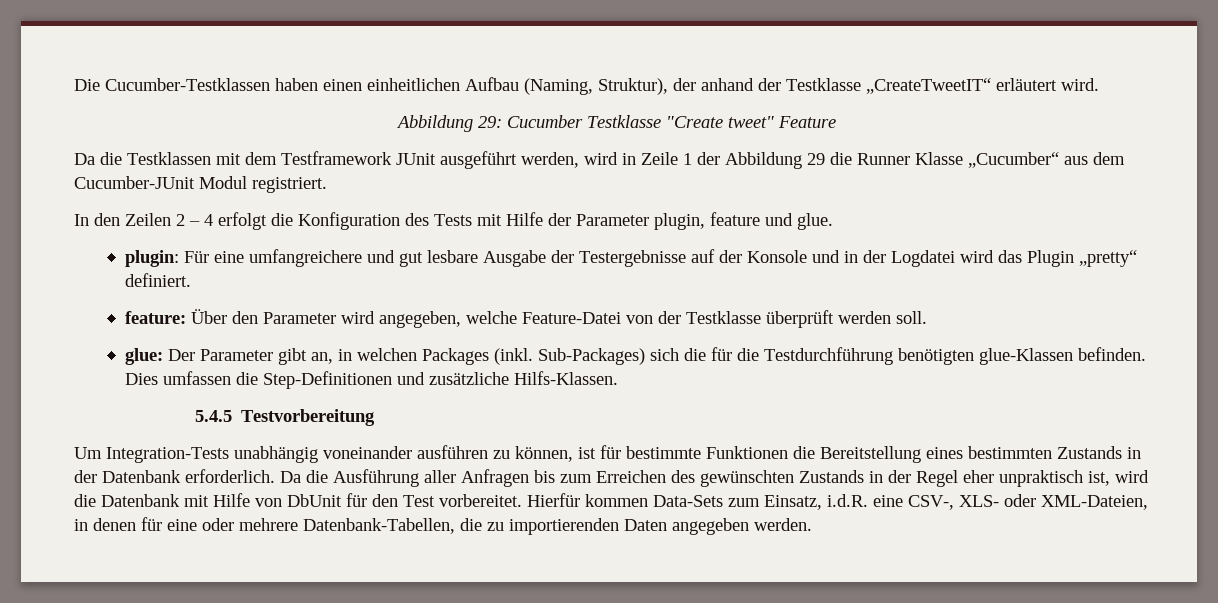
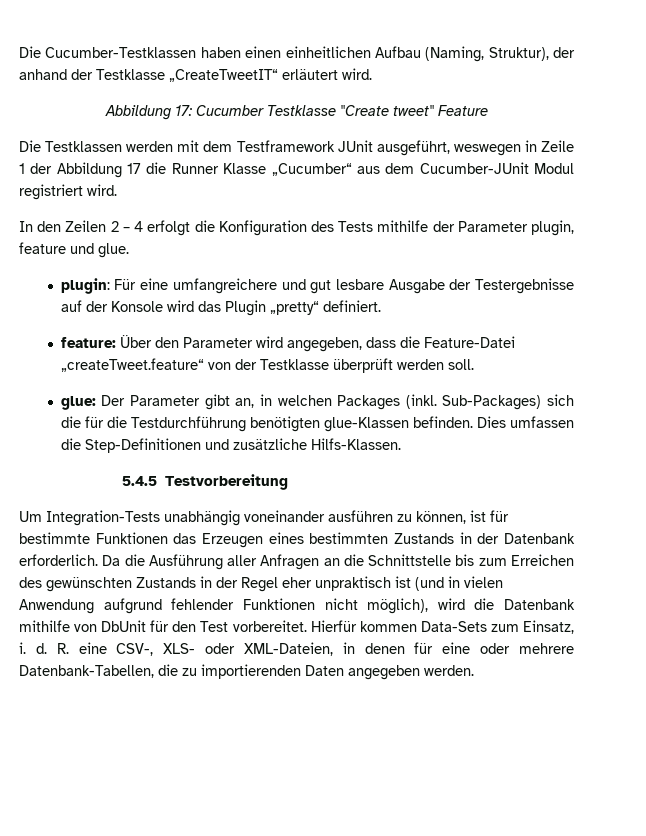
- Abbildung 29: Cucumber Testklasse "Create tweet" Feature
+ Abbildung 17: Cucumber Testklasse "Create tweet" Feature
- Da die Testklassen mit dem Testframework JUnit ausgeführt werden, wird in Zeile 1 der Abbildung 29 die Runner Klasse „Cucumber“ aus dem Cucumber-JUnit Modul registriert.
+ Die Testklassen werden mit dem Testframework JUnit ausgeführt, weswegen in Zeile 1 der Abbildung 17 die Runner Klasse „Cucumber“ aus dem Cucumber-JUnit Modul registriert wird.
- In den Zeilen 2 – 4 erfolgt die Konfiguration des Tests mit Hilfe der Parameter plugin, feature und glue.
+ In den Zeilen 2 – 4 erfolgt die Konfiguration des Tests mithilfe der Parameter plugin, feature und glue.
- plugin: Für eine umfangreichere und gut lesbare Ausgabe der Testergebnisse auf der Konsole und in der Logdatei wird das Plugin „pretty“ definiert.
+ plugin: Für eine umfangreichere und gut lesbare Ausgabe der Testergebnisse auf der Konsole wird das Plugin „pretty“ definiert.
- feature: Über den Parameter wird angegeben, welche Feature-Datei von der Testklasse überprüft werden soll.
+ feature: Über den Parameter wird angegeben, dass die Feature-Datei „createTweet.feature“ von der Testklasse überprüft werden soll.
- Um Integration-Tests unabhängig voneinander ausführen zu können, ist für bestimmte Funktionen die Bereitstellung eines bestimmten Zustands in der Datenbank erforderlich.
+ Um Integration-Tests unabhängig voneinander ausführen zu können, ist für bestimmte Funktionen das Erzeugen eines bestimmten Zustands in der Datenbank erforderlich.
- Da die Ausführung aller Anfragen bis zum Erreichen des gewünschten Zustands in der Regel eher unpraktisch ist, wird die Datenbank mit Hilfe von DbUnit für den Test vorbereitet.
+ Da die Ausführung aller Anfragen an die Schnittstelle bis zum Erreichen des gewünschten Zustands in der Regel eher unpraktisch ist (und in vielen Anwendung aufgrund fehlender Funktionen nicht möglich), wird die Datenbank mithilfe von DbUnit für den Test vorbereitet.
- Hierfür kommen Data-Sets zum Einsatz, i.d.R. eine CSV-, XLS- oder XML-Dateien, in denen für eine oder mehrere Datenbank-Tabellen, die zu importierenden Daten angegeben werden.
+ Hierfür kommen Data-Sets zum Einsatz, i. d. R. eine CSV-, XLS- oder XML-Dateien, in denen für eine oder mehrere Datenbank-Tabellen, die zu importierenden Daten angegeben werden.

